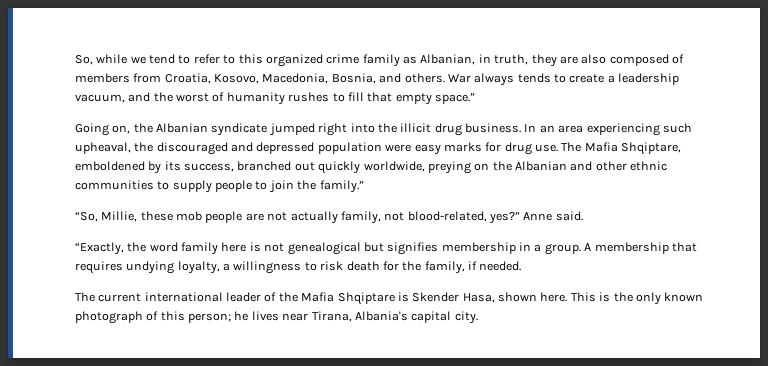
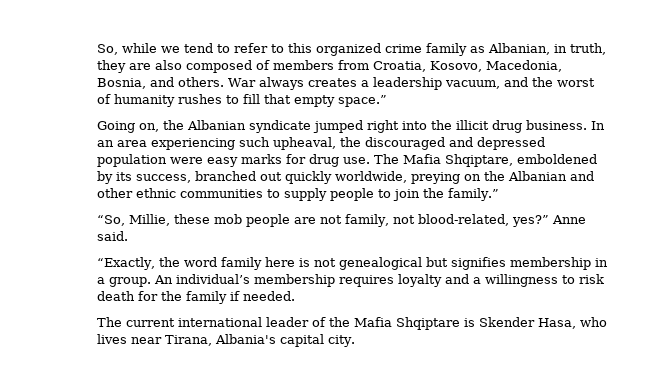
- War always tends to create a leadership vacuum, and the worst of humanity rushes to fill that empty space.”
+ War always creates a leadership vacuum, and the worst of humanity rushes to fill that empty space.”
- “So, Millie, these mob people are not actually family, not blood-related, yes?”
+ “So, Millie, these mob people are not family, not blood-related, yes?”
- A membership that requires undying loyalty, a willingness to risk death for the family, if needed.
+ An individual’s membership requires loyalty and a willingness to risk death for the family if needed.
- The current international leader of the Mafia Shqiptare is Skender Hasa, shown here. This is the only known photograph of this person; he lives near Tirana, Albania's capital city.
+ The current international leader of the Mafia Shqiptare is Skender Hasa, who lives near Tirana, Albania's capital city.

